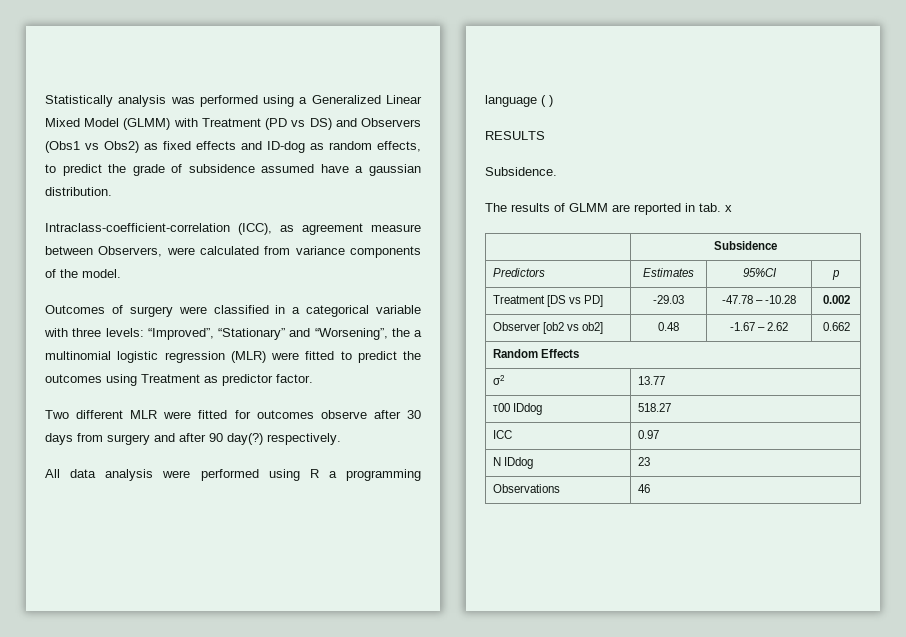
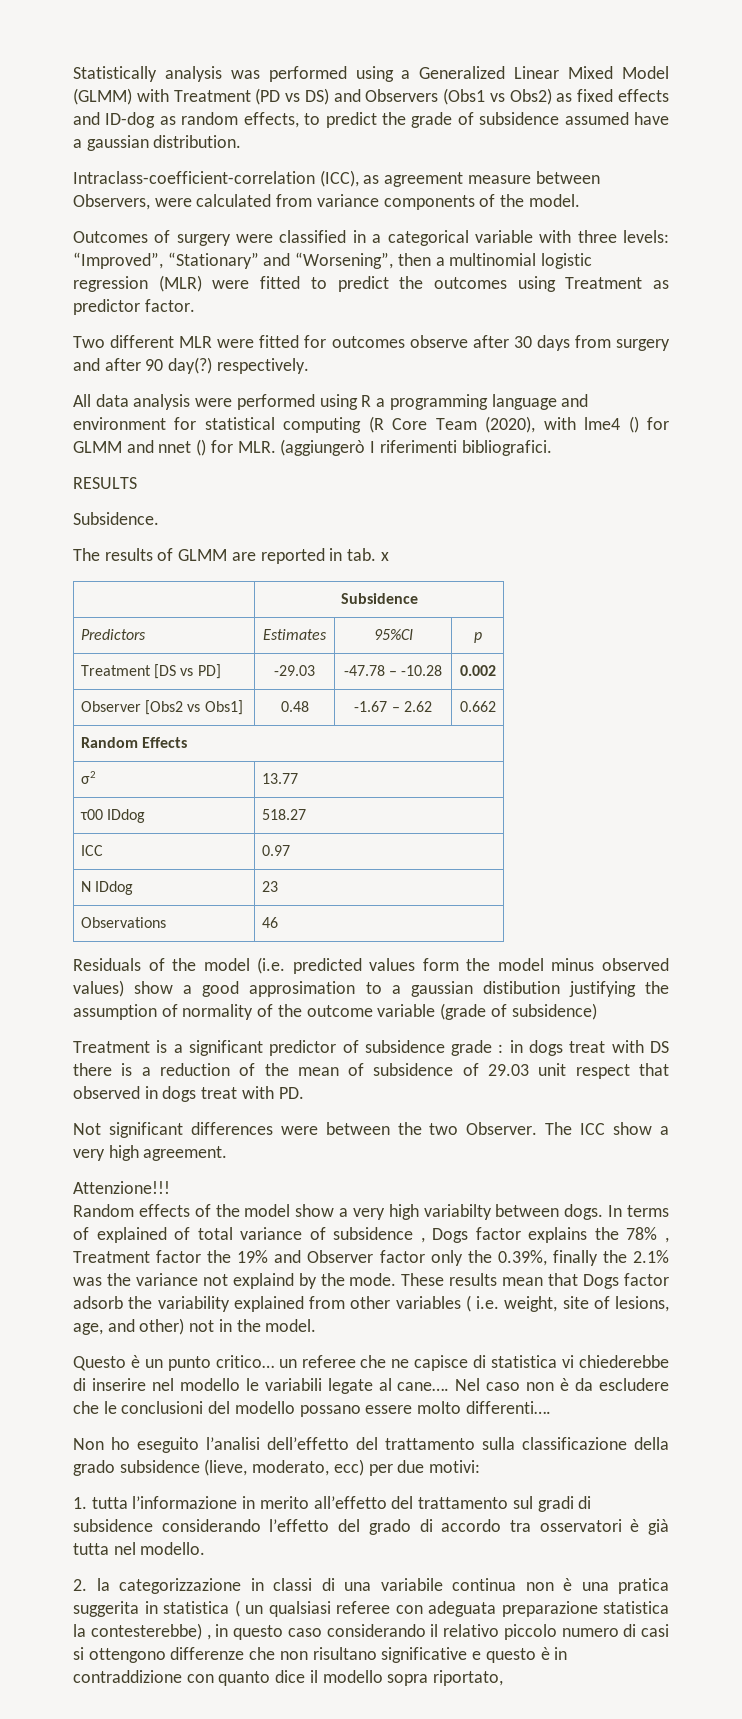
- Outcomes of surgery were classified in a categorical variable with three levels: “Improved”, “Stationary” and “Worsening”, the a multinomial logistic regression (MLR) were fitted to predict the outcomes using Treatment as predictor factor.
+ Outcomes of surgery were classified in a categorical variable with three levels: “Improved”, “Stationary” and “Worsening”, then a multinomial logistic regression (MLR) were fitted to predict the outcomes using Treatment as predictor factor.
- All data analysis were performed using R a programming language ( )
+ All data analysis were performed using R a programming language and environment for statistical computing (R Core Team (2020), with lme4 () for GLMM and nnet () for MLR. (aggiungerò I riferimenti bibliografici.
- Observer [ob2 vs ob2] | 0.48 | -1.67 – 2.62 | 0.662
+ Observer [Obs2 vs Obs1] | 0.48 | -1.67 – 2.62 | 0.662
+ Residuals of the model (i.e. predicted values form the model minus observed values) show a good approsimation to a gaussian distibution justifying the assumption of normality of the outcome variable (grade of subsidence)
+ Treatment is a significant predictor of subsidence grade : in dogs treat with DS there is a reduction of the mean of subsidence of 29.03 unit respect that observed in dogs treat with PD.
+ Not significant differences were between the two Observer. The ICC show a very high agreement.
+ Attenzione!!!
+ Random effects of the model show a very high variabilty between dogs. In terms of explained of total variance of subsidence , Dogs factor explains the 78% , Treatment factor the 19% and Observer factor only the 0.39%, finally the 2.1% was the variance not explaind by the mode. These results mean that Dogs factor adsorb the variability explained from other variables ( i.e. weight, site of lesions, age, and other) not in the model.
+ Questo è un punto critico… un referee che ne capisce di statistica vi chiederebbe di inserire nel modello le variabili legate al cane…. Nel caso non è da escludere che le conclusioni del modello possano essere molto differenti….
+ Non ho eseguito l’analisi dell’effetto del trattamento sulla classificazione della grado subsidence (lieve, moderato, ecc) per due motivi:
+ 1. tutta l’informazione in merito all’effetto del trattamento sul gradi di subsidence considerando l’effetto del grado di accordo tra osservatori è già tutta nel modello.
+ 2. la categorizzazione in classi di una variabile continua non è una pratica suggerita in statistica ( un qualsiasi referee con adeguata preparazione statistica la contesterebbe) , in questo caso considerando il relativo piccolo numero di casi si ottengono differenze che non risultano significative e questo è in contraddizione con quanto dice il modello sopra riportato,

